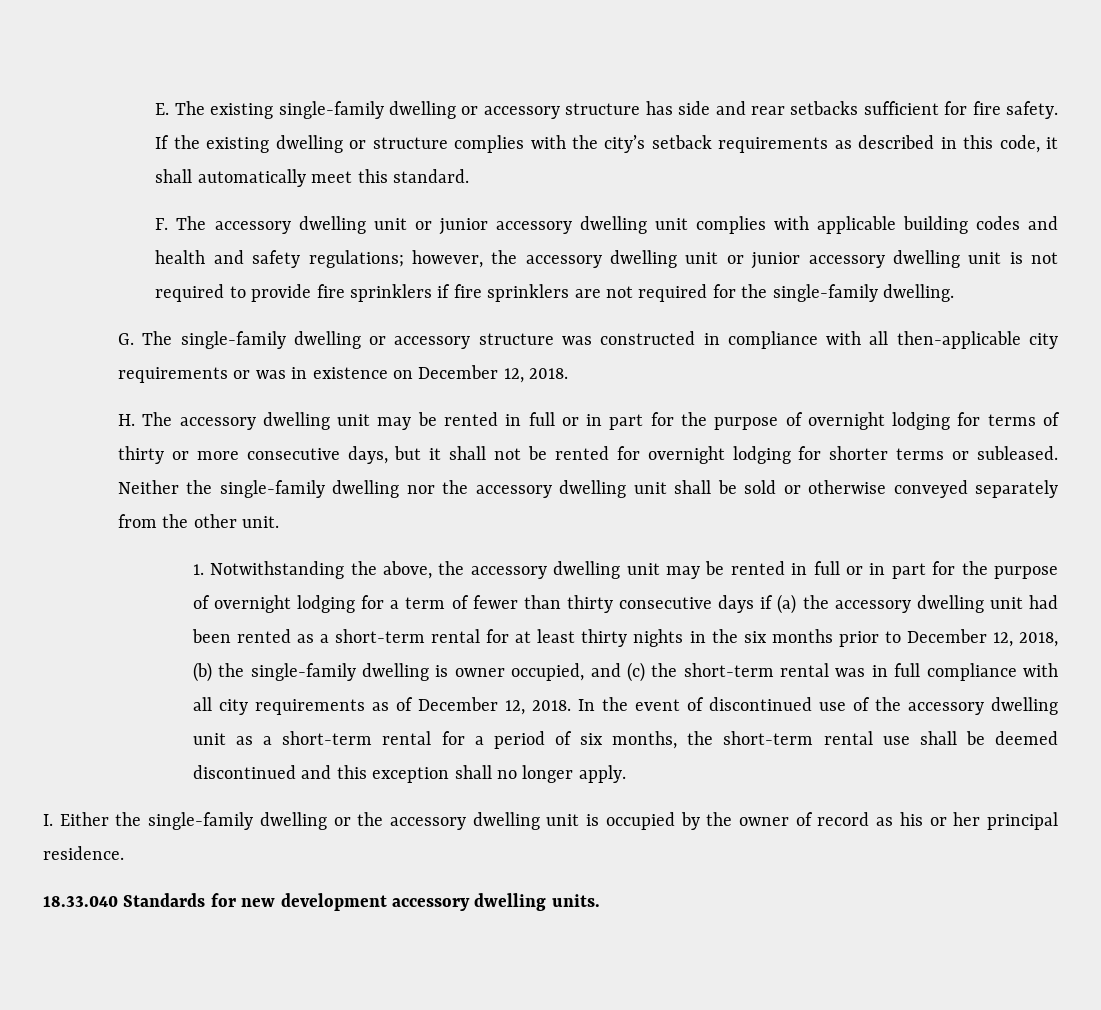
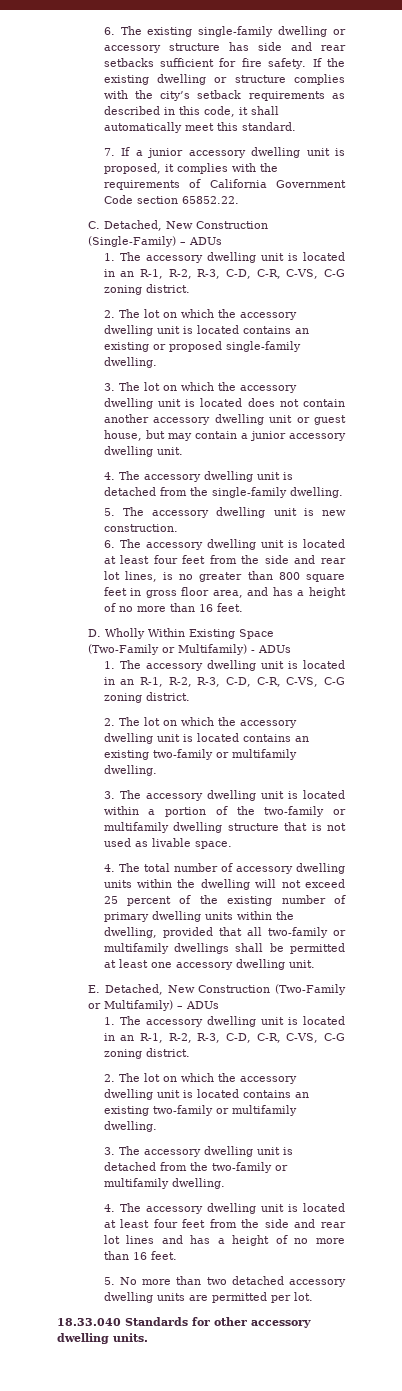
- E. The existing single-family dwelling or accessory structure has side and rear setbacks sufficient for fire safety.
+ 6. The existing single-family dwelling or accessory structure has side and rear setbacks sufficient for fire safety.
- F. The accessory dwelling unit or junior accessory dwelling unit complies with applicable building codes and health and safety regulations; however, the accessory dwelling unit or junior accessory dwelling unit is not required to provide fire sprinklers if fire sprinklers are not required for the single-family dwelling.
- G. The single-family dwelling or accessory structure was constructed in compliance with all then-applicable city requirements or was in existence on December 12, 2018.
- H. The accessory dwelling unit may be rented in full or in part for the purpose of overnight lodging for terms of thirty or more consecutive days, but it shall not be rented for overnight lodging for shorter terms or subleased. Neither the single-family dwelling nor the accessory dwelling unit shall be sold or otherwise conveyed separately from the other unit.
- 1. Notwithstanding the above, the accessory dwelling unit may be rented in full or in part for the purpose of overnight lodging for a term of fewer than thirty consecutive days if (a) the accessory dwelling unit had been rented as a short-term rental for at least thirty nights in the six months prior to December 12, 2018, (b) the single-family dwelling is owner occupied, and (c) the short-term rental was in full compliance with all city requirements as of December 12, 2018. In the event of discontinued use of the accessory dwelling unit as a short-term rental for a period of six months, the short-term rental use shall be deemed discontinued and this exception shall no longer apply.
- I. Either the single-family dwelling or the accessory dwelling unit is occupied by the owner of record as his or her principal residence.
+ 7. If a junior accessory dwelling unit is proposed, it complies with the requirements of California Government Code section 65852.22.
+ C. Detached, New Construction (Single-Family) – ADUs
+ 1. The accessory dwelling unit is located in an R-1, R-2, R-3, C-D, C-R, C-VS, C-G zoning district.
+ 2. The lot on which the accessory dwelling unit is located contains an existing or proposed single-family dwelling.
+ 3. The lot on which the accessory dwelling unit is located does not contain another accessory dwelling unit or guest house, but may contain a junior accessory dwelling unit.
+ 4. The accessory dwelling unit is detached from the single-family dwelling.
+ 5. The accessory dwelling unit is new construction.
+ 6. The accessory dwelling unit is located at least four feet from the side and rear lot lines, is no greater than 800 square feet in gross floor area, and has a height of no more than 16 feet.
+ D. Wholly Within Existing Space (Two-Family or Multifamily) - ADUs
+ 1. The accessory dwelling unit is located in an R-1, R-2, R-3, C-D, C-R, C-VS, C-G zoning district.
+ 2. The lot on which the accessory dwelling unit is located contains an existing two-family or multifamily dwelling.
+ 3. The accessory dwelling unit is located within a portion of the two-family or multifamily dwelling structure that is not used as livable space.
+ 4. The total number of accessory dwelling units within the dwelling will not exceed 25 percent of the existing number of primary dwelling units within the dwelling, provided that all two-family or multifamily dwellings shall be permitted at least one accessory dwelling unit.
+ E. Detached, New Construction (Two-Family or Multifamily) – ADUs
+ 1. The accessory dwelling unit is located in an R-1, R-2, R-3, C-D, C-R, C-VS, C-G zoning district.
+ 2. The lot on which the accessory dwelling unit is located contains an existing two-family or multifamily dwelling.
+ 3. The accessory dwelling unit is detached from the two-family or multifamily dwelling.
+ 4. The accessory dwelling unit is located at least four feet from the side and rear lot lines and has a height of no more than 16 feet.
+ 5. No more than two detached accessory dwelling units are permitted per lot.
- 18.33.040 Standards for new development accessory dwelling units.
+ 18.33.040 Standards for other accessory dwelling units.

